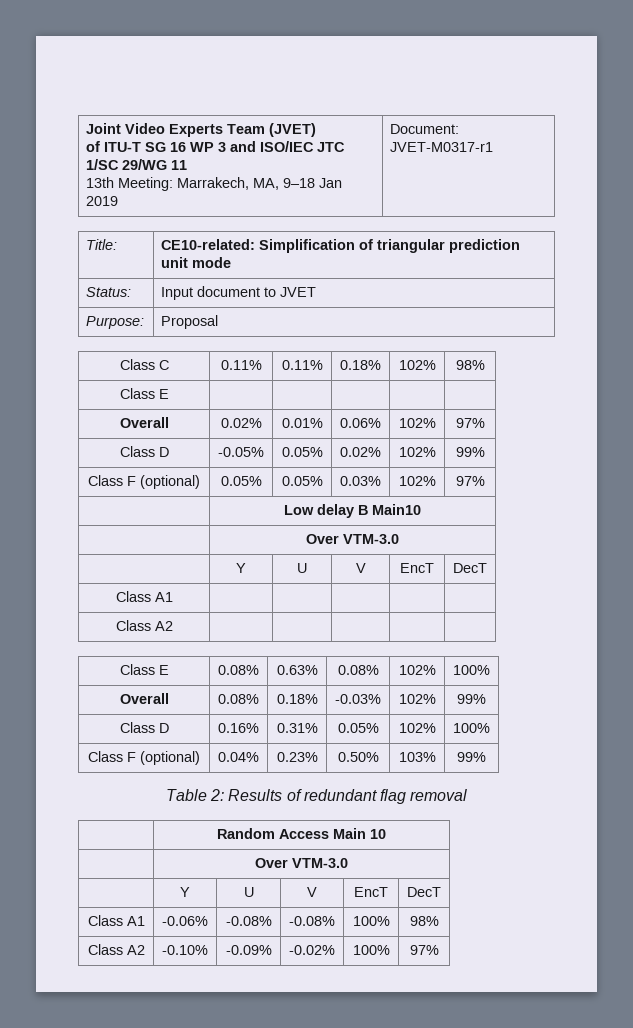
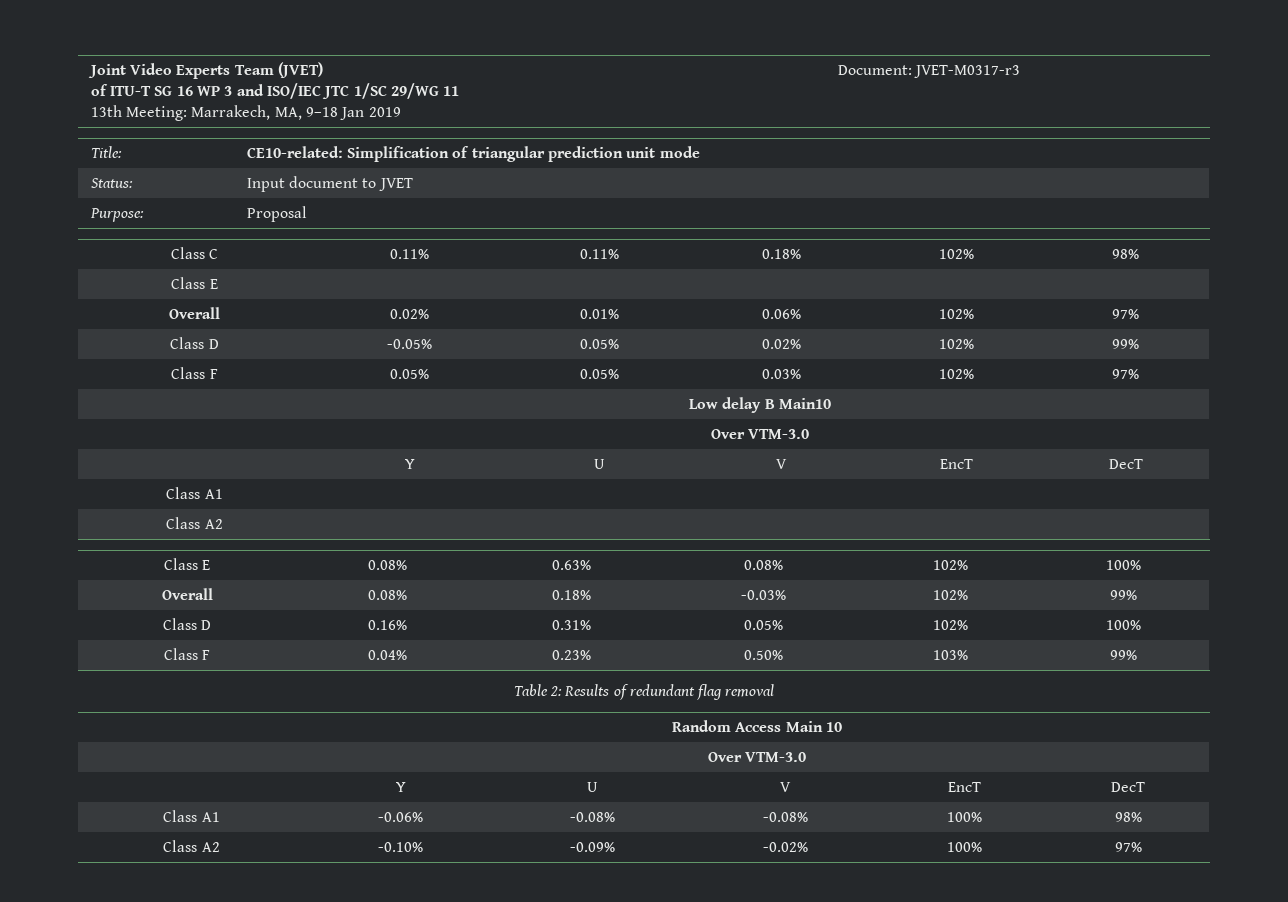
  Joint Video Experts Team (JVET)
  of ITU-T SG 16 WP 3 and ISO/IEC JTC 1/SC 29/WG 11
- 13th Meeting: Marrakech, MA, 9–18 Jan 2019 | Document: JVET-M0317-r1
+ 13th Meeting: Marrakech, MA, 9–18 Jan 2019 | Document: JVET-M0317-r3
- Class F (optional) | 0.05% | 0.05% | 0.03% | 102% | 97%
+ Class F | 0.05% | 0.05% | 0.03% | 102% | 97%
- Class F (optional) | 0.04% | 0.23% | 0.50% | 103% | 99%
+ Class F | 0.04% | 0.23% | 0.50% | 103% | 99%

